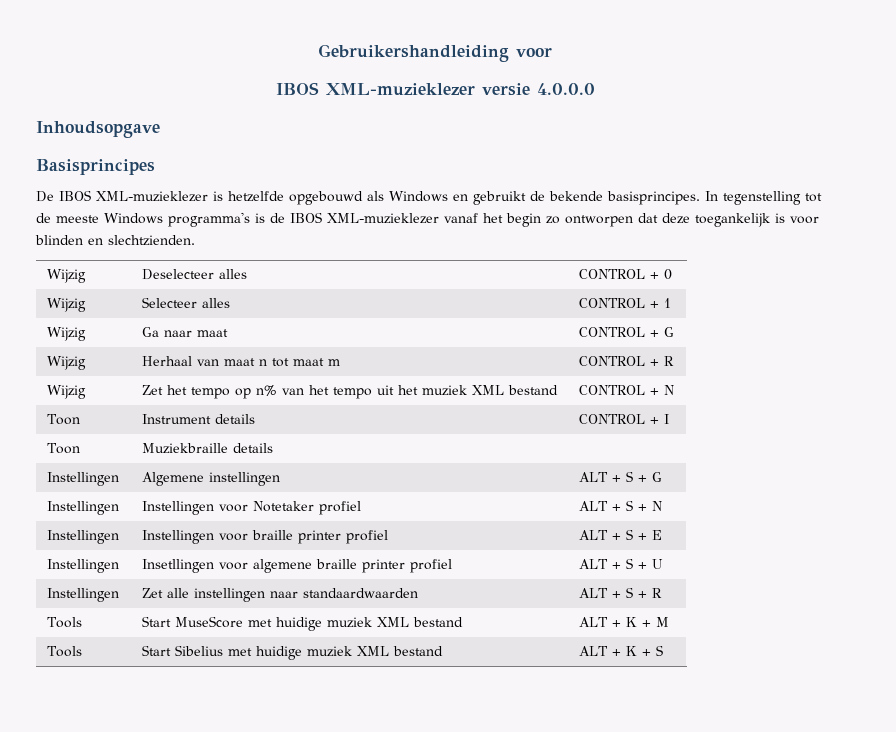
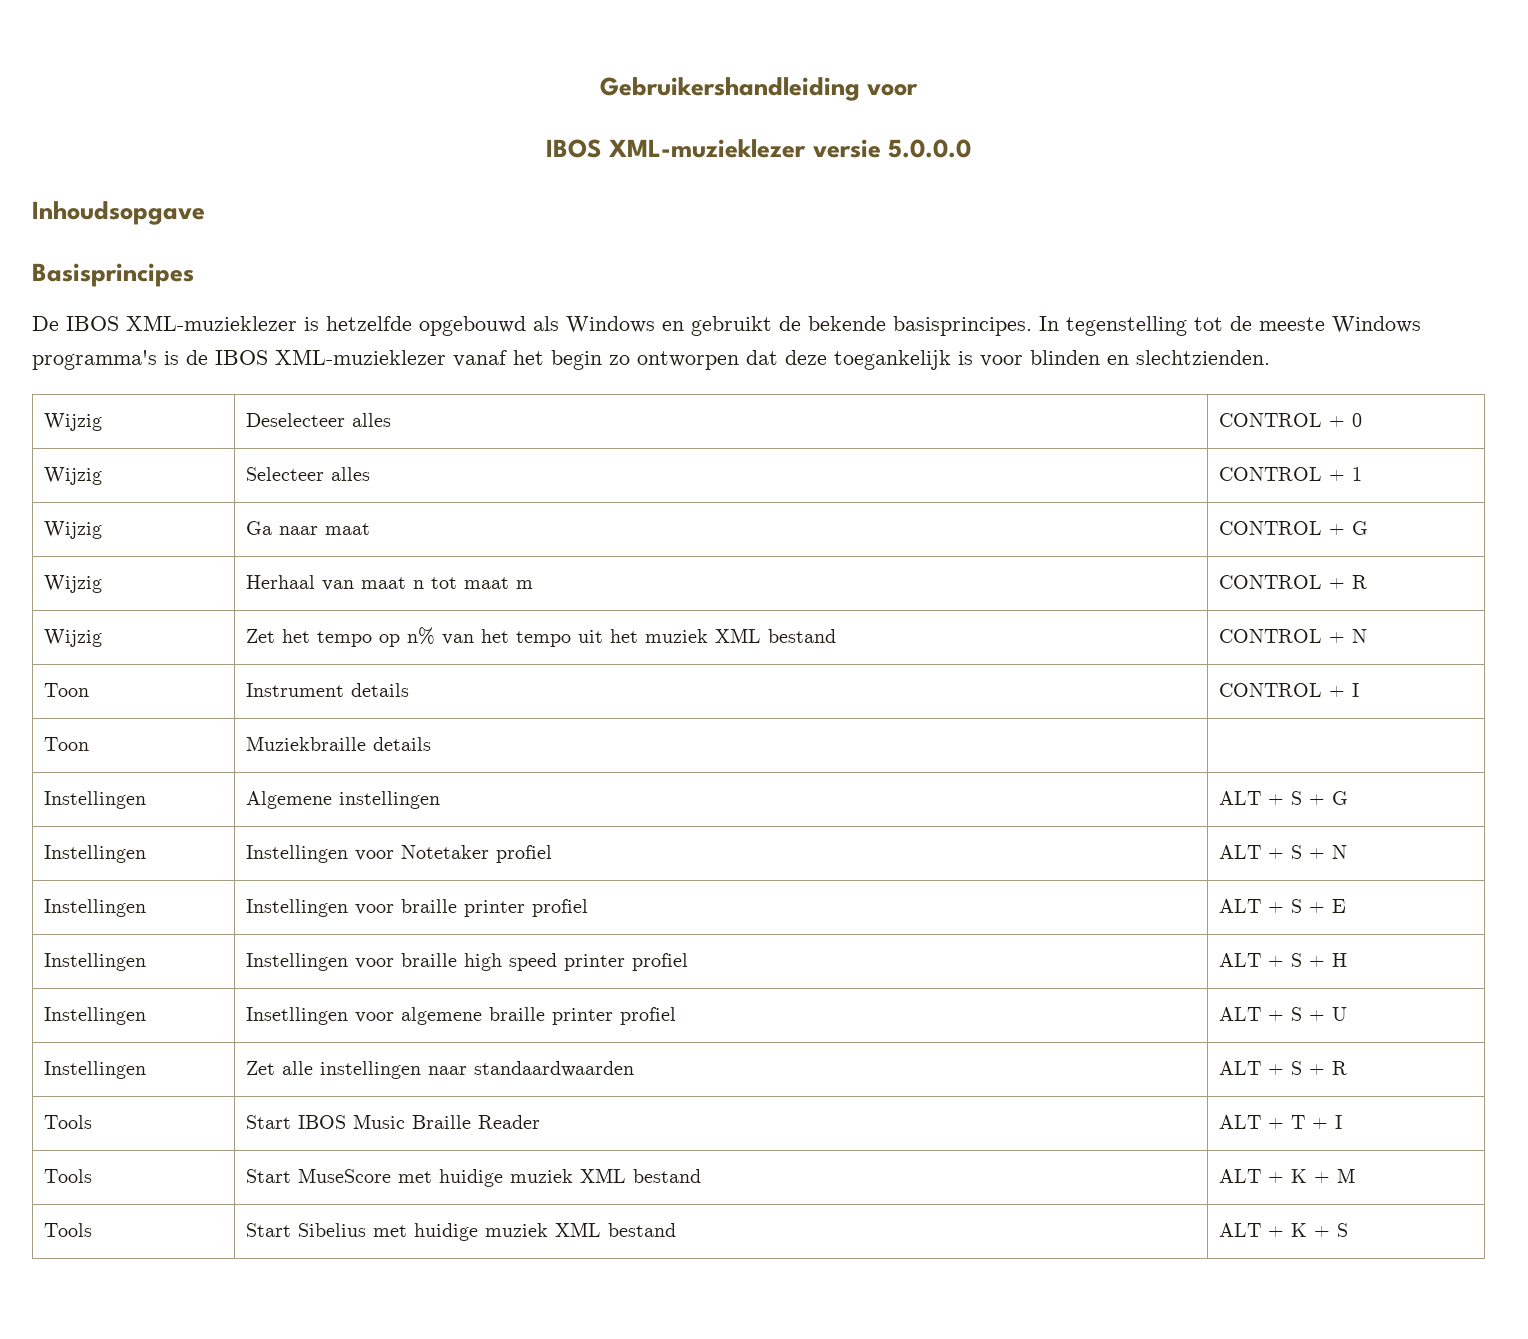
- IBOS XML-muzieklezer versie 4.0.0.0
+ IBOS XML-muzieklezer versie 5.0.0.0
+ Instellingen | Instellingen voor braille high speed printer profiel | ALT + S + H
+ Tools | Start IBOS Music Braille Reader | ALT + T + I

